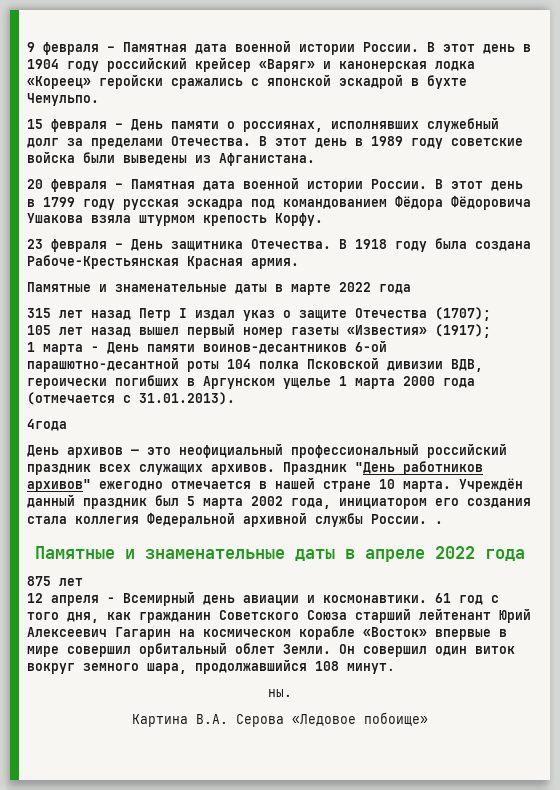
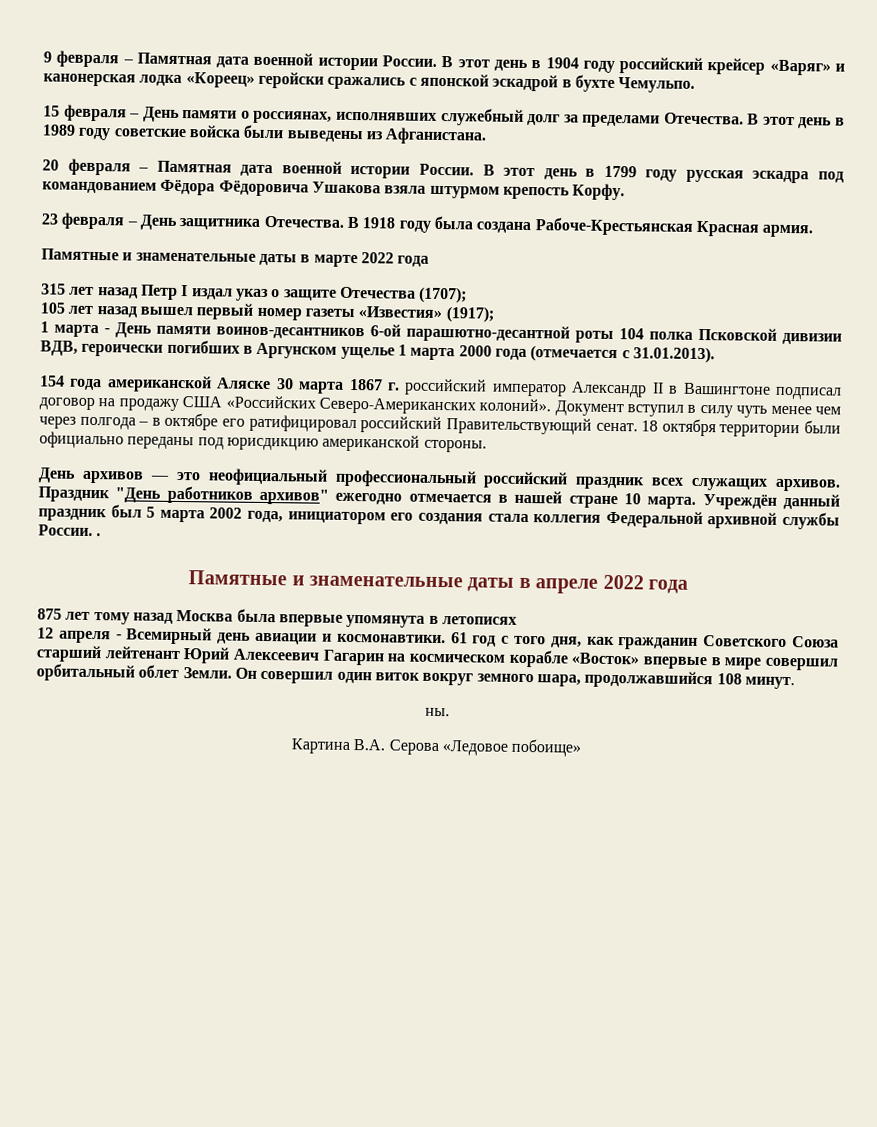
- 4года
+ 154 года американской Аляске 30 марта 1867 г. российский император Александр II в Вашингтоне подписал договор на продажу США «Российских Северо-Американских колоний». Документ вступил в силу чуть менее чем через полгода – в октябре его ратифицировал российский Правительствующий сенат. 18 октября территории были официально переданы под юрисдикцию американской стороны.
- 875 лет
+ 875 лет тому назад Москва была впервые упомянута в летописях

